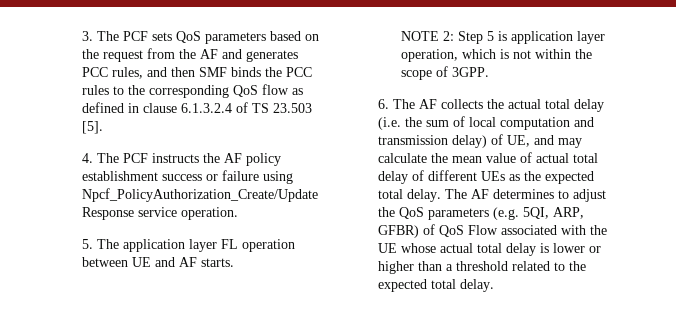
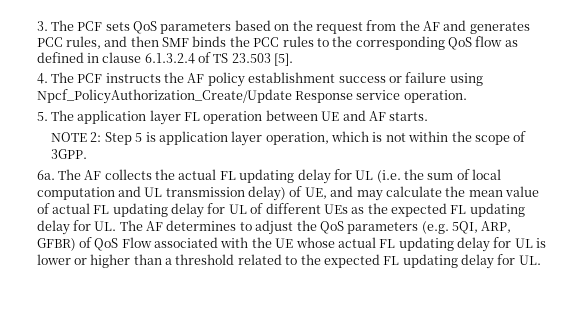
- 6. The AF collects the actual total delay (i.e. the sum of local computation and transmission delay) of UE, and may calculate the mean value of actual total delay of different UEs as the expected total delay. The AF determines to adjust the QoS parameters (e.g. 5QI, ARP, GFBR) of QoS Flow associated with the UE whose actual total delay is lower or higher than a threshold related to the expected total delay.
+ 6a. The AF collects the actual FL updating delay for UL (i.e. the sum of local computation and UL transmission delay) of UE, and may calculate the mean value of actual FL updating delay for UL of different UEs as the expected FL updating delay for UL. The AF determines to adjust the QoS parameters (e.g. 5QI, ARP, GFBR) of QoS Flow associated with the UE whose actual FL updating delay for UL is lower or higher than a threshold related to the expected FL updating delay for UL.

